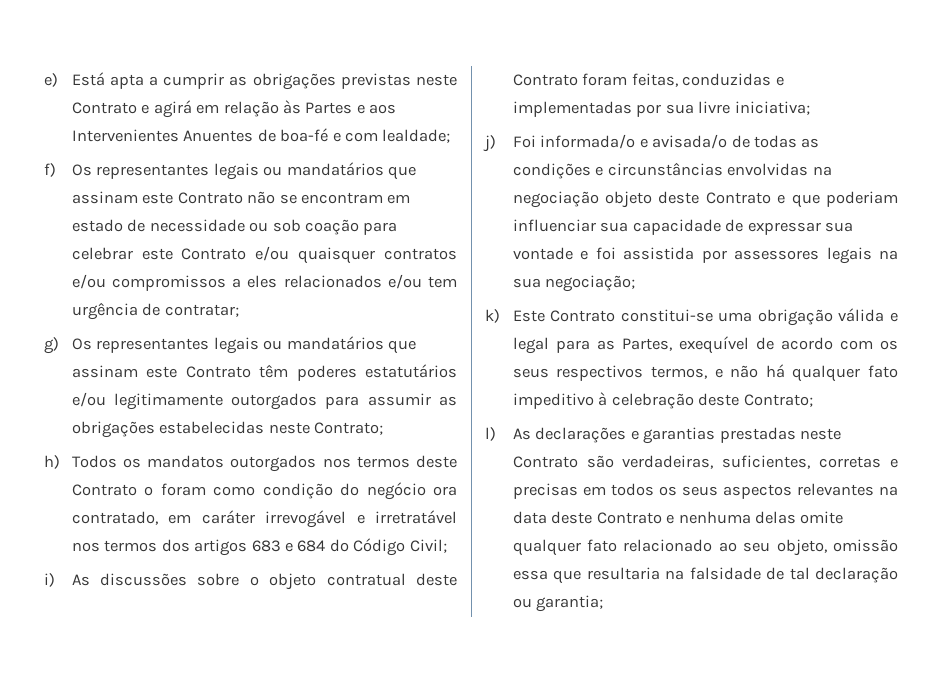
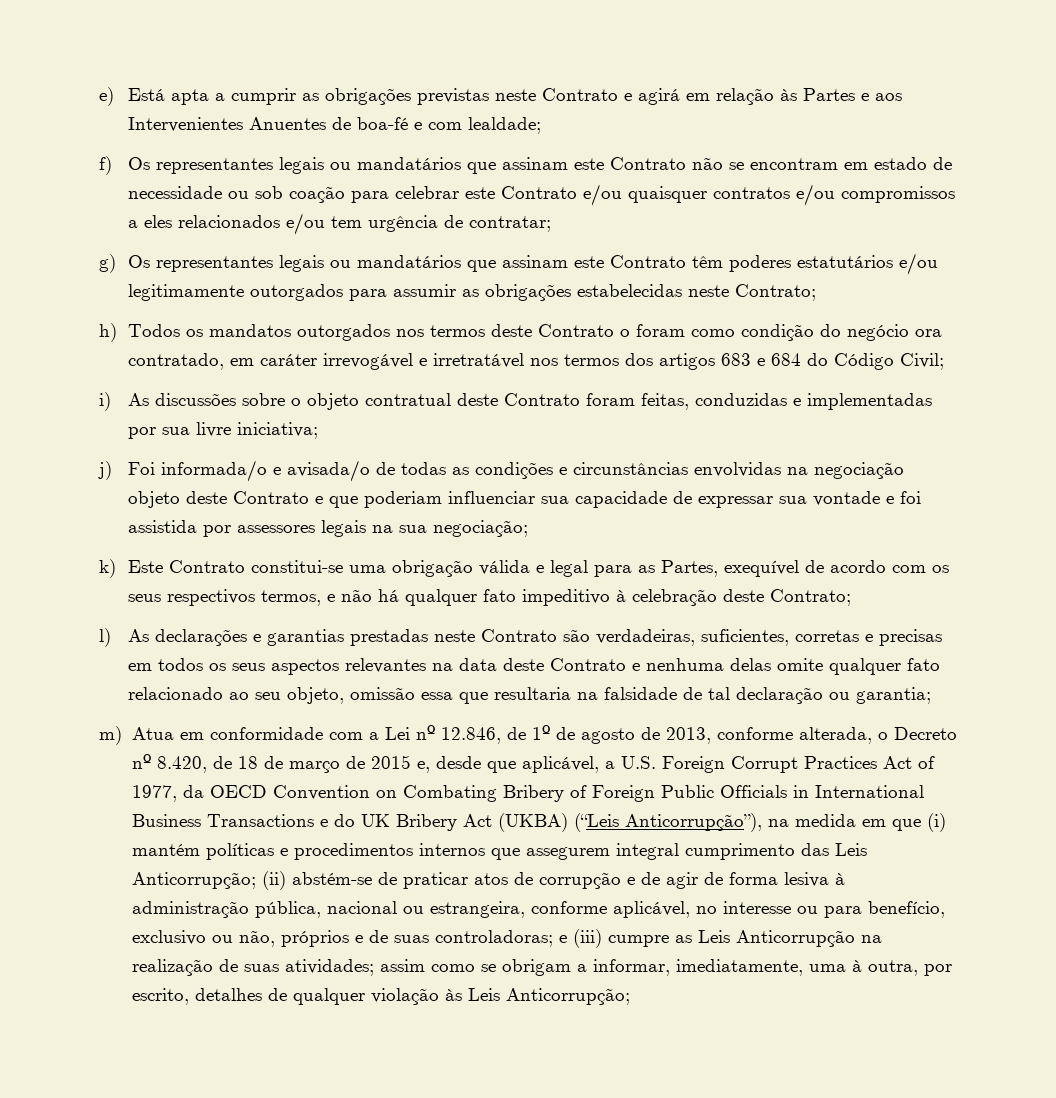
+ m) Atua em conformidade com a Lei nº 12.846, de 1º de agosto de 2013, conforme alterada, o Decreto nº 8.420, de 18 de março de 2015 e, desde que aplicável, a U.S. Foreign Corrupt Practices Act of 1977, da OECD Convention on Combating Bribery of Foreign Public Officials in International Business Transactions e do UK Bribery Act (UKBA) (“Leis Anticorrupção”), na medida em que (i) mantém políticas e procedimentos internos que assegurem integral cumprimento das Leis Anticorrupção; (ii) abstém-se de praticar atos de corrupção e de agir de forma lesiva à administração pública, nacional ou estrangeira, conforme aplicável, no interesse ou para benefício, exclusivo ou não, próprios e de suas controladoras; e (iii) cumpre as Leis Anticorrupção na realização de suas atividades; assim como se obrigam a informar, imediatamente, uma à outra, por escrito, detalhes de qualquer violação às Leis Anticorrupção;

